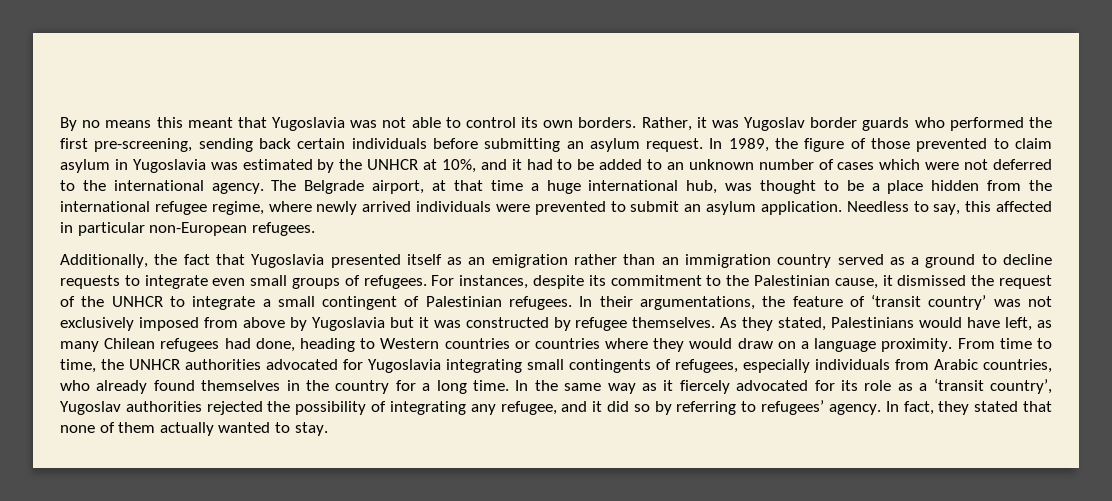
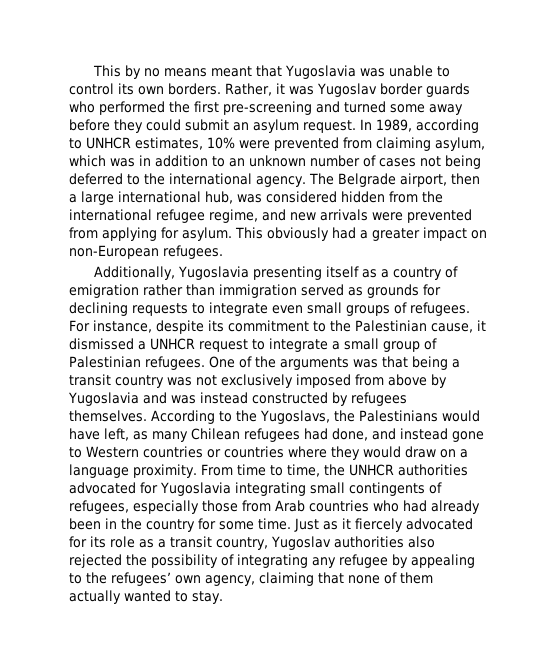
- By no means this meant that Yugoslavia was not able to control its own borders.
+ This by no means meant that Yugoslavia was unable to control its own borders.
- Rather, it was Yugoslav border guards who performed the first pre-screening, sending back certain individuals before submitting an asylum request.
+ Rather, it was Yugoslav border guards who performed the first pre-screening and turned some away before they could submit an asylum request.
- In 1989, the figure of those prevented to claim asylum in Yugoslavia was estimated by the UNHCR at 10%, and it had to be added to an unknown number of cases which were not deferred to the international agency.
+ In 1989, according to UNHCR estimates, 10% were prevented from claiming asylum, which was in addition to an unknown number of cases not being deferred to the international agency.
- The Belgrade airport, at that time a huge international hub, was thought to be a place hidden from the international refugee regime, where newly arrived individuals were prevented to submit an asylum application. Needless to say, this affected in particular non-European refugees.
- Additionally, the fact that Yugoslavia presented itself as an emigration rather than an immigration country served as a ground to decline requests to integrate even small groups of refugees.
+ The Belgrade airport, then a large international hub, was considered hidden from the international refugee regime, and new arrivals were prevented from applying for asylum. This obviously had a greater impact on non-European refugees.
+ Additionally, Yugoslavia presenting itself as a country of emigration rather than immigration served as grounds for declining requests to integrate even small groups of refugees.
- For instances, despite its commitment to the Palestinian cause, it dismissed the request of the UNHCR to integrate a small contingent of Palestinian refugees.
+ For instance, despite its commitment to the Palestinian cause, it dismissed a UNHCR request to integrate a small group of Palestinian refugees.
- In their argumentations, the feature of ‘transit country’ was not exclusively imposed from above by Yugoslavia but it was constructed by refugee themselves. As they stated, Palestinians would have left, as many Chilean refugees had done, heading to Western countries or countries where they would draw on a language proximity.
+ One of the arguments was that being a transit country was not exclusively imposed from above by Yugoslavia and was instead constructed by refugees themselves. According to the Yugoslavs, the Palestinians would have left, as many Chilean refugees had done, and instead gone to Western countries or countries where they would draw on a language proximity.
- From time to time, the UNHCR authorities advocated for Yugoslavia integrating small contingents of refugees, especially individuals from Arabic countries, who already found themselves in the country for a long time. In the same way as it fiercely advocated for its role as a ‘transit country’, Yugoslav authorities rejected the possibility of integrating any refugee, and it did so by referring to refugees’ agency. In fact, they stated that none of them actually wanted to stay.
+ From time to time, the UNHCR authorities advocated for Yugoslavia integrating small contingents of refugees, especially those from Arab countries who had already been in the country for some time. Just as it fiercely advocated for its role as a transit country, Yugoslav authorities also rejected the possibility of integrating any refugee by appealing to the refugees’ own agency, claiming that none of them actually wanted to stay.

